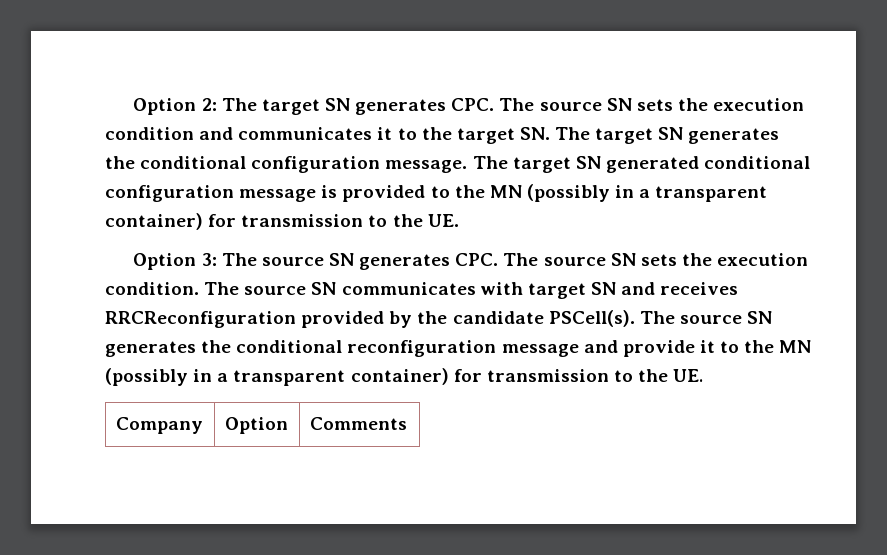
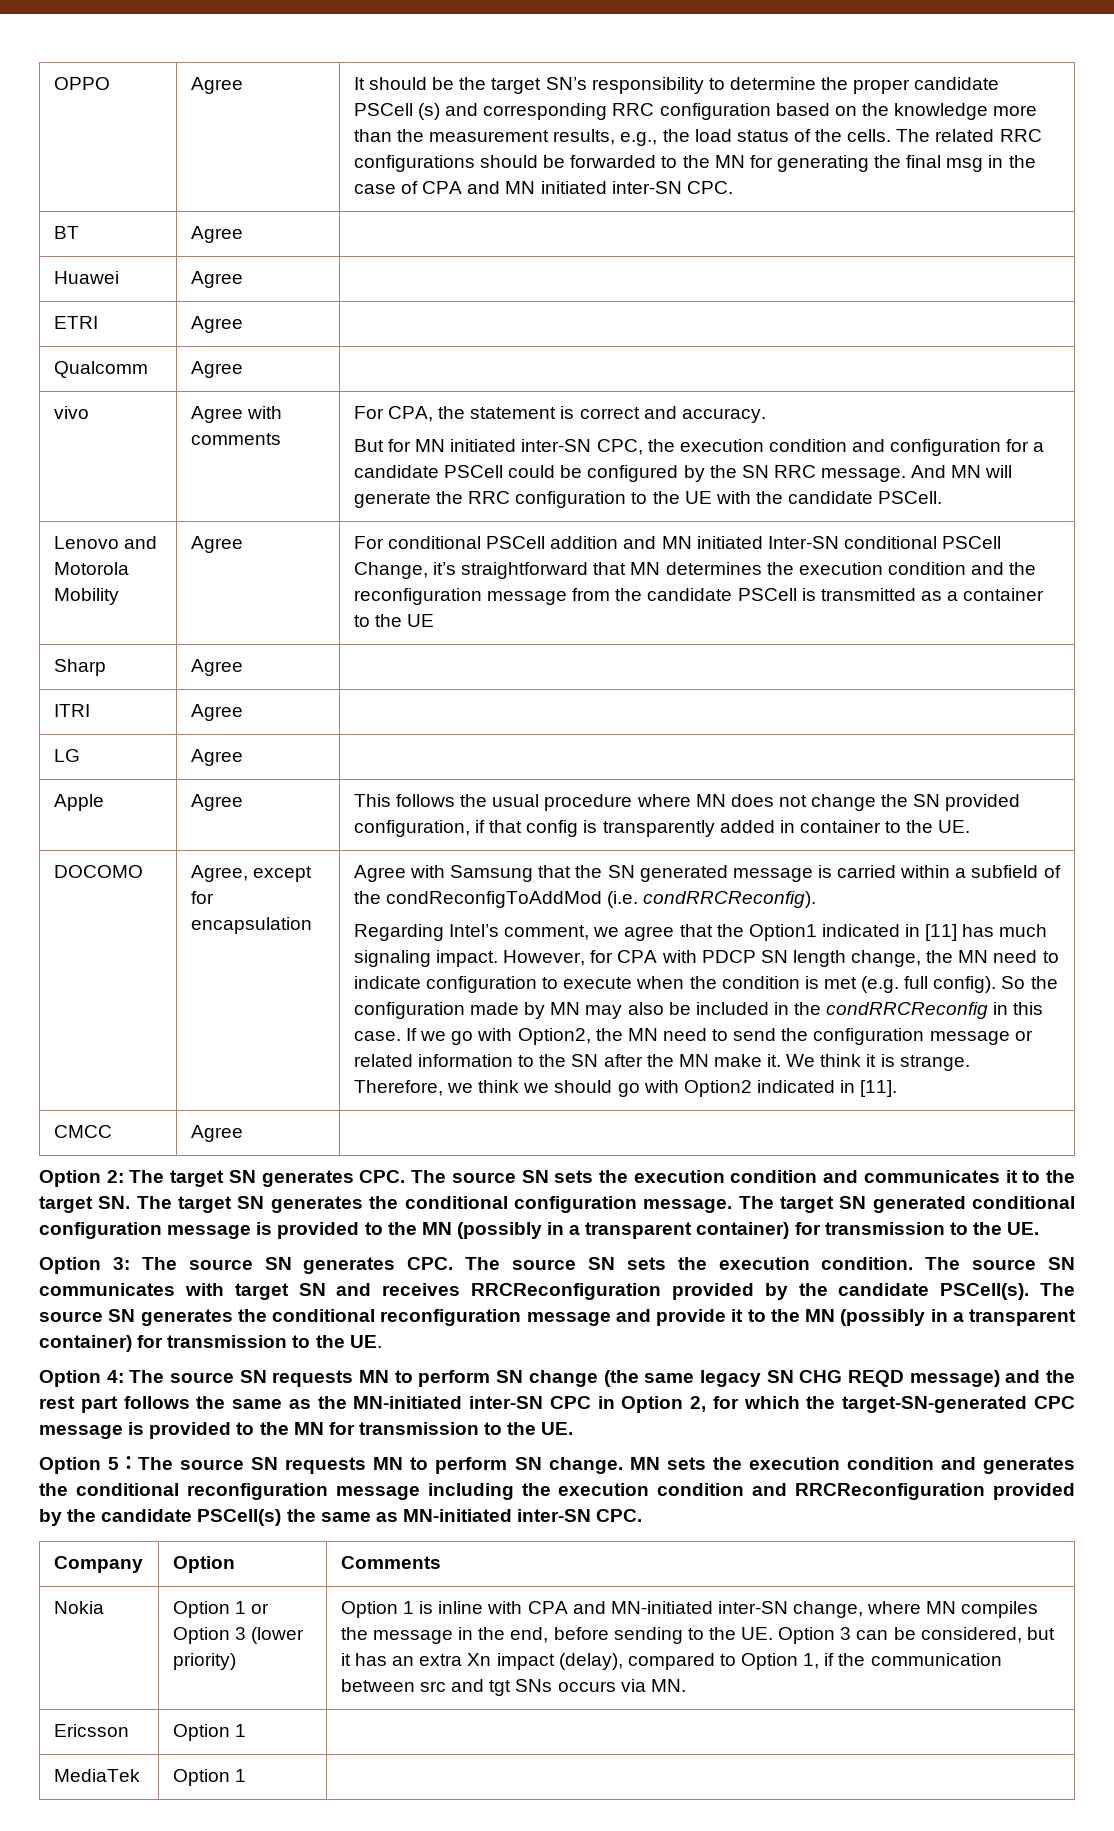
+ OPPO | Agree | It should be the target SN’s responsibility to determine the proper candidate PSCell (s) and corresponding RRC configuration based on the knowledge more than the measurement results, e.g., the load status of the cells. The related RRC configurations should be forwarded to the MN for generating the final msg in the case of CPA and MN initiated inter-SN CPC.
+ BT | Agree |
+ Huawei | Agree |
+ ETRI | Agree |
+ Qualcomm | Agree |
+ vivo | Agree with comments | For CPA, the statement is correct and accuracy.
+ But for MN initiated inter-SN CPC, the execution condition and configuration for a candidate PSCell could be configured by the SN RRC message. And MN will generate the RRC configuration to the UE with the candidate PSCell.
+ Lenovo and Motorola Mobility | Agree | For conditional PSCell addition and MN initiated Inter-SN conditional PSCell Change, it’s straightforward that MN determines the execution condition and the reconfiguration message from the candidate PSCell is transmitted as a container to the UE
+ Sharp | Agree |
+ ITRI | Agree |
+ LG | Agree |
+ Apple | Agree | This follows the usual procedure where MN does not change the SN provided configuration, if that config is transparently added in container to the UE.
+ DOCOMO | Agree, except for encapsulation | Agree with Samsung that the SN generated message is carried within a subfield of the condReconfigToAddMod (i.e. condRRCReconfig).
+ Regarding Intel’s comment, we agree that the Option1 indicated in [11] has much signaling impact. However, for CPA with PDCP SN length change, the MN need to indicate configuration to execute when the condition is met (e.g. full config). So the configuration made by MN may also be included in the condRRCReconfig in this case. If we go with Option2, the MN need to send the configuration message or related information to the SN after the MN make it. We think it is strange. Therefore, we think we should go with Option2 indicated in [11].
+ CMCC | Agree |
+ Option 4: The source SN requests MN to perform SN change (the same legacy SN CHG REQD message) and the rest part follows the same as the MN-initiated inter-SN CPC in Option 2, for which the target-SN-generated CPC message is provided to the MN for transmission to the UE.
+ Option 5：The source SN requests MN to perform SN change. MN sets the execution condition and generates the conditional reconfiguration message including the execution condition and RRCReconfiguration provided by the candidate PSCell(s) the same as MN-initiated inter-SN CPC.
  Company | Option | Comments
+ Nokia | Option 1 or Option 3 (lower priority) | Option 1 is inline with CPA and MN-initiated inter-SN change, where MN compiles the message in the end, before sending to the UE. Option 3 can be considered, but it has an extra Xn impact (delay), compared to Option 1, if the communication between src and tgt SNs occurs via MN.
+ Ericsson | Option 1 |
+ MediaTek | Option 1 |

